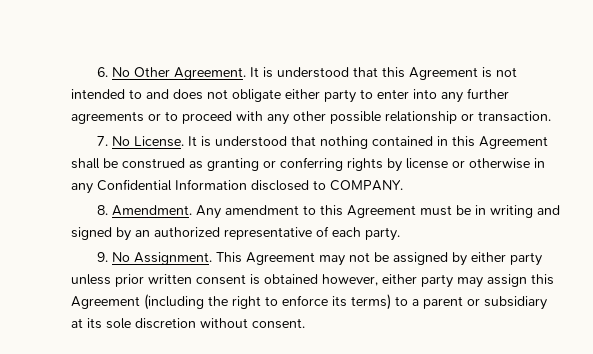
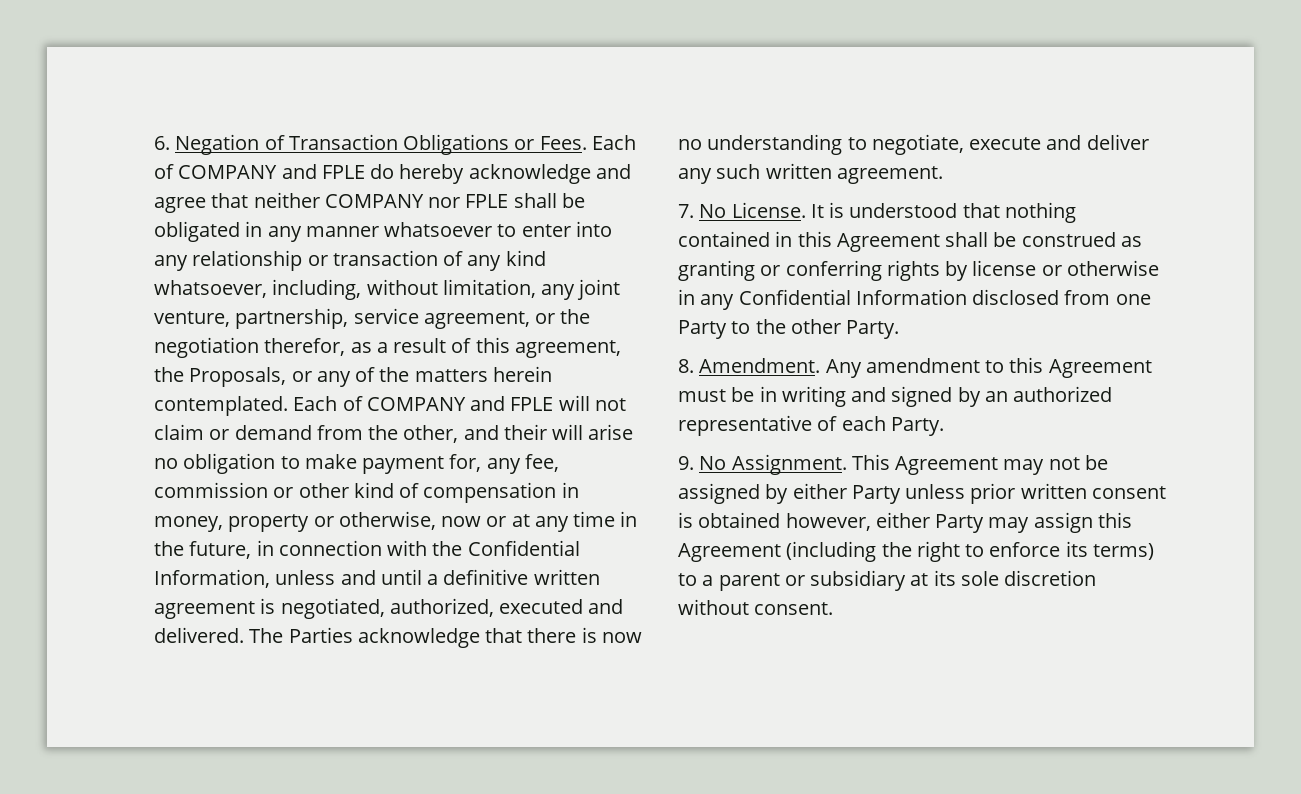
- 6. No Other Agreement. It is understood that this Agreement is not intended to and does not obligate either party to enter into any further agreements or to proceed with any other possible relationship or transaction.
+ 6. Negation of Transaction Obligations or Fees. Each of COMPANY and FPLE do hereby acknowledge and agree that neither COMPANY nor FPLE shall be obligated in any manner whatsoever to enter into any relationship or transaction of any kind whatsoever, including, without limitation, any joint venture, partnership, service agreement, or the negotiation therefor, as a result of this agreement, the Proposals, or any of the matters herein contemplated. Each of COMPANY and FPLE will not claim or demand from the other, and their will arise no obligation to make payment for, any fee, commission or other kind of compensation in money, property or otherwise, now or at any time in the future, in connection with the Confidential Information, unless and until a definitive written agreement is negotiated, authorized, executed and delivered. The Parties acknowledge that there is now no understanding to negotiate, execute and deliver any such written agreement.
- It is understood that nothing contained in this Agreement shall be construed as granting or conferring rights by license or otherwise in any Confidential Information disclosed to COMPANY.
+ It is understood that nothing contained in this Agreement shall be construed as granting or conferring rights by license or otherwise in any Confidential Information disclosed from one Party to the other Party.
- Any amendment to this Agreement must be in writing and signed by an authorized representative of each party.
+ Any amendment to this Agreement must be in writing and signed by an authorized representative of each Party.
- This Agreement may not be assigned by either party unless prior written consent is obtained however, either party may assign this Agreement (including the right to enforce its terms) to a parent or subsidiary at its sole discretion without consent.
+ This Agreement may not be assigned by either Party unless prior written consent is obtained however, either Party may assign this Agreement (including the right to enforce its terms) to a parent or subsidiary at its sole discretion without consent.

